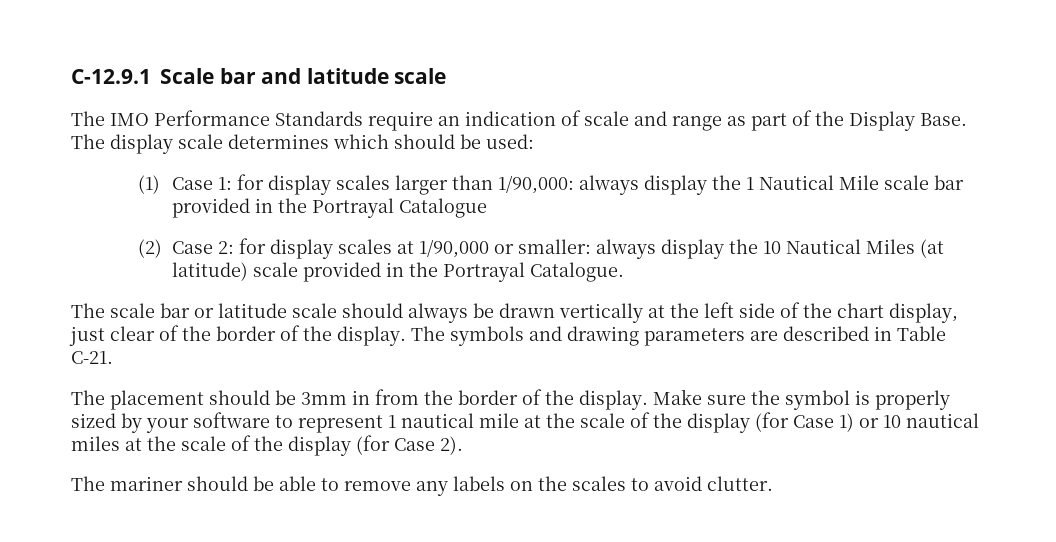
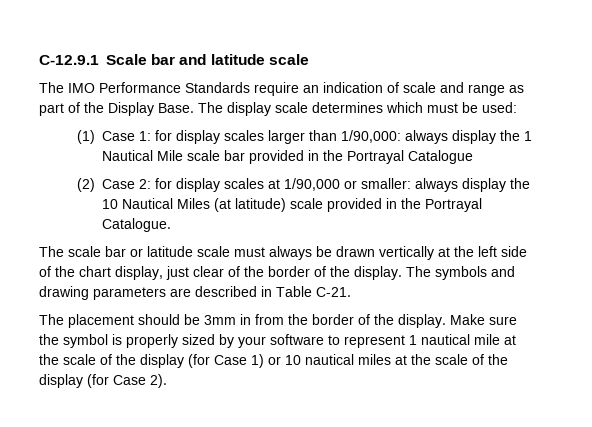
- The display scale determines which should be used:
+ The display scale determines which must be used:
- The scale bar or latitude scale should always be drawn vertically at the left side of the chart display, just clear of the border of the display.
+ The scale bar or latitude scale must always be drawn vertically at the left side of the chart display, just clear of the border of the display.
- The mariner should be able to remove any labels on the scales to avoid clutter.

